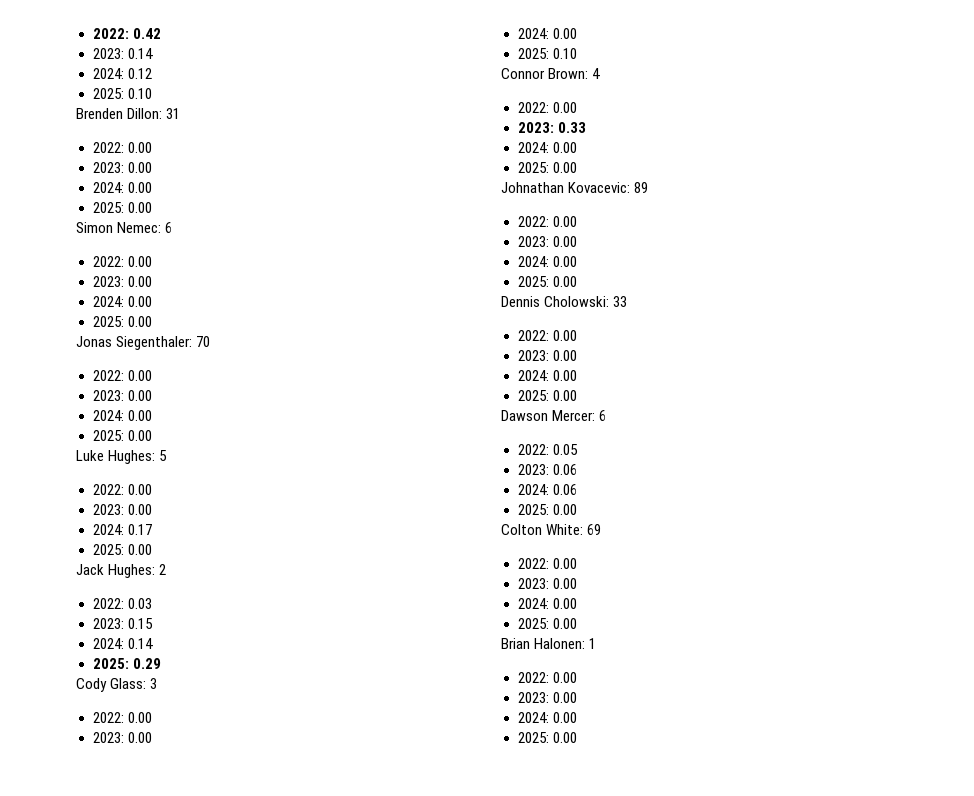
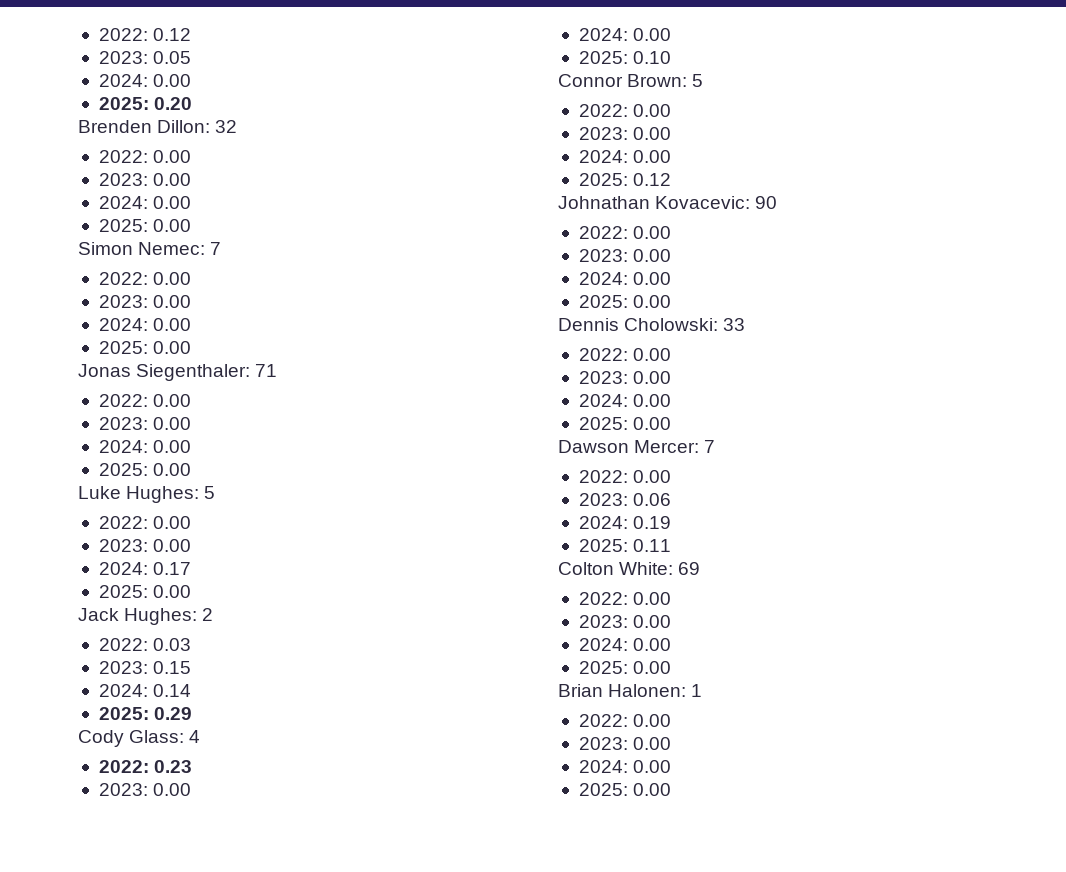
- 2022: 0.42
- 2023: 0.14
- 2024: 0.12
- 2025: 0.10
+ 2022: 0.12
+ 2023: 0.05
+ 2024: 0.00
+ 2025: 0.20
- Brenden Dillon: 31
+ Brenden Dillon: 32
- Simon Nemec: 6
+ Simon Nemec: 7
- Jonas Siegenthaler: 70
+ Jonas Siegenthaler: 71
- Cody Glass: 3
- 2022: 0.00
+ Cody Glass: 4
+ 2022: 0.23
- Connor Brown: 4
+ Connor Brown: 5
  2022: 0.00
- 2023: 0.33
+ 2023: 0.00
  2024: 0.00
- 2025: 0.00
+ 2025: 0.12
- Johnathan Kovacevic: 89
+ Johnathan Kovacevic: 90
- Dawson Mercer: 6
- 2022: 0.05
+ Dawson Mercer: 7
+ 2022: 0.00
- 2024: 0.06
- 2025: 0.00
+ 2024: 0.19
+ 2025: 0.11

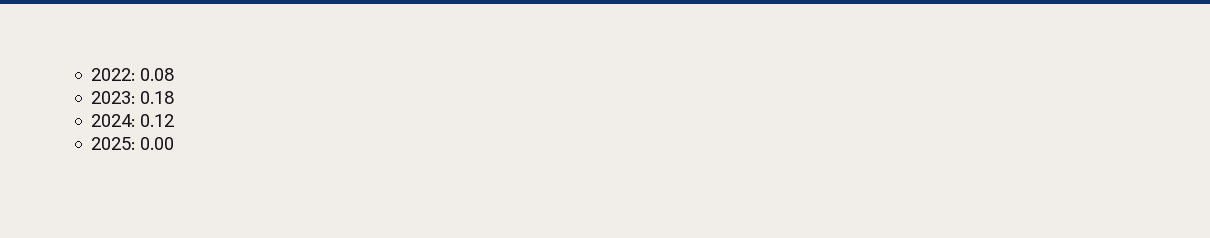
- 2022: 0.12
- 2023: 0.05
- 2024: 0.00
- 2025: 0.20
- Brenden Dillon: 32
- 2022: 0.00
- 2023: 0.00
- 2024: 0.00
- 2025: 0.00
- Simon Nemec: 7
- 2022: 0.00
- 2023: 0.00
- 2024: 0.00
- 2025: 0.00
- Jonas Siegenthaler: 71
- 2022: 0.00
- 2023: 0.00
- 2024: 0.00
- 2025: 0.00
- Luke Hughes: 5
- 2022: 0.00
- 2023: 0.00
- 2024: 0.17
- 2025: 0.00
- Jack Hughes: 2
- 2022: 0.03
- 2023: 0.15
- 2024: 0.14
- 2025: 0.29
- Cody Glass: 4
- 2022: 0.23
- 2023: 0.00
- 2024: 0.00
- 2025: 0.10
- Connor Brown: 5
- 2022: 0.00
- 2023: 0.00
- 2024: 0.00
- 2025: 0.12
- Johnathan Kovacevic: 90
- 2022: 0.00
- 2023: 0.00
- 2024: 0.00
- 2025: 0.00
- Dennis Cholowski: 33
- 2022: 0.00
- 2023: 0.00
- 2024: 0.00
- 2025: 0.00
- Dawson Mercer: 7
- 2022: 0.00
- 2023: 0.06
- 2024: 0.19
- 2025: 0.11
- Colton White: 69
- 2022: 0.00
- 2023: 0.00
- 2024: 0.00
- 2025: 0.00
- Brian Halonen: 1
- 2022: 0.00
- 2023: 0.00
- 2024: 0.00
+ 2022: 0.08
+ 2023: 0.18
+ 2024: 0.12

